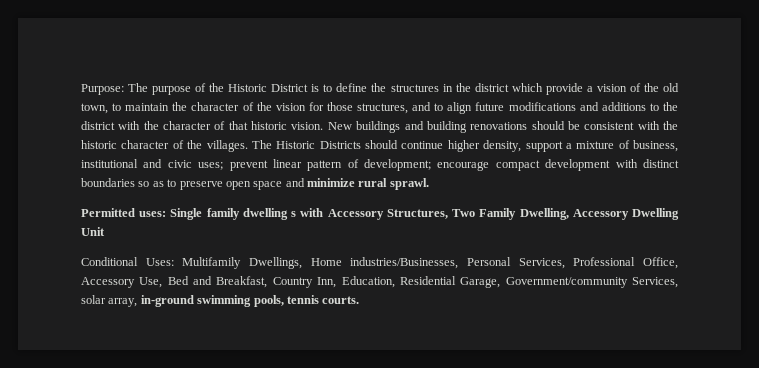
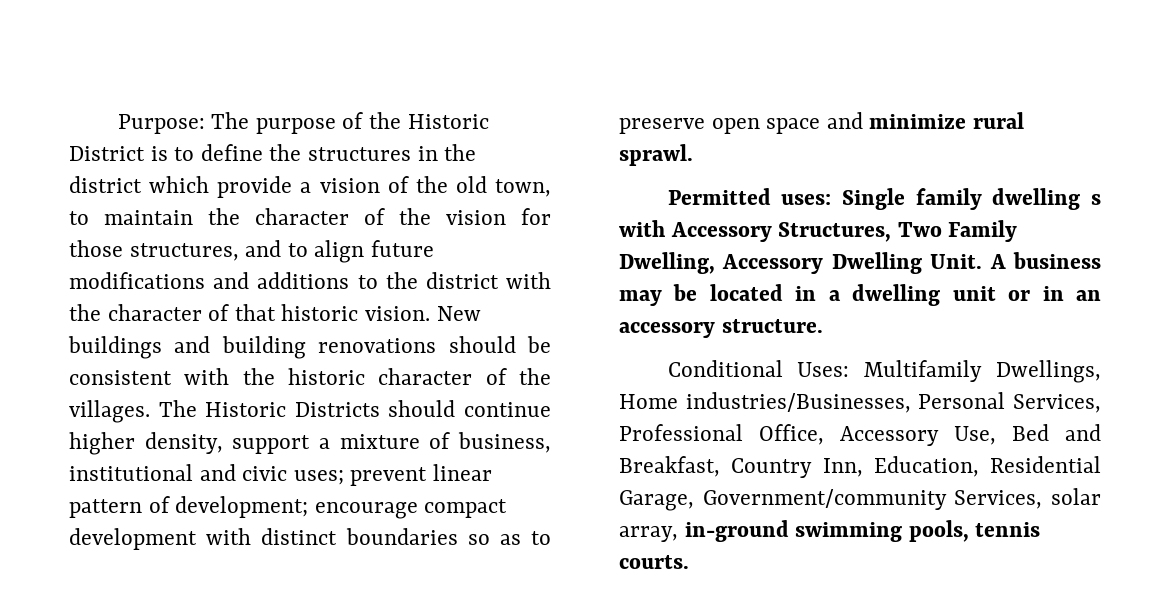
- Permitted uses: Single family dwelling s with Accessory Structures, Two Family Dwelling, Accessory Dwelling Unit
+ Permitted uses: Single family dwelling s with Accessory Structures, Two Family Dwelling, Accessory Dwelling Unit. A business may be located in a dwelling unit or in an accessory structure.

